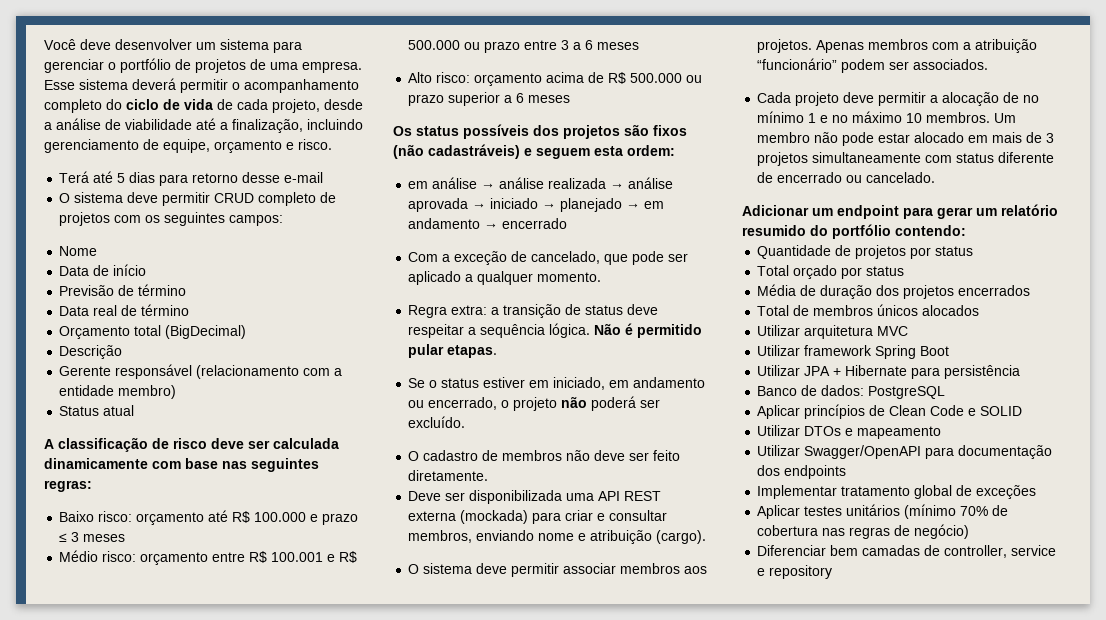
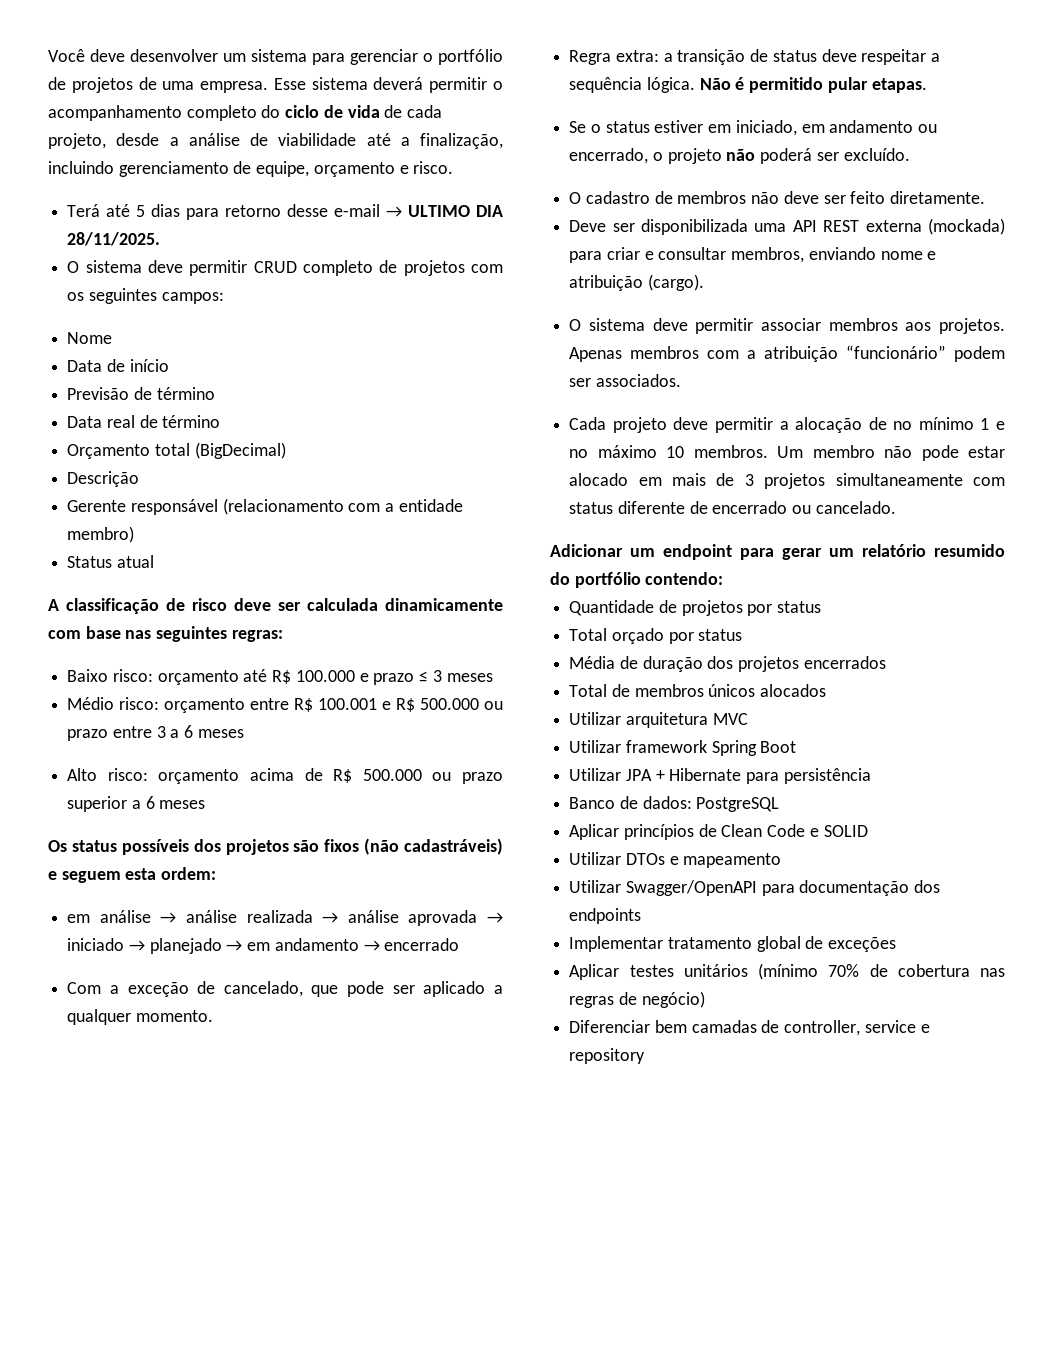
- Terá até 5 dias para retorno desse e-mail
+ Terá até 5 dias para retorno desse e-mail → ULTIMO DIA 28/11/2025.

